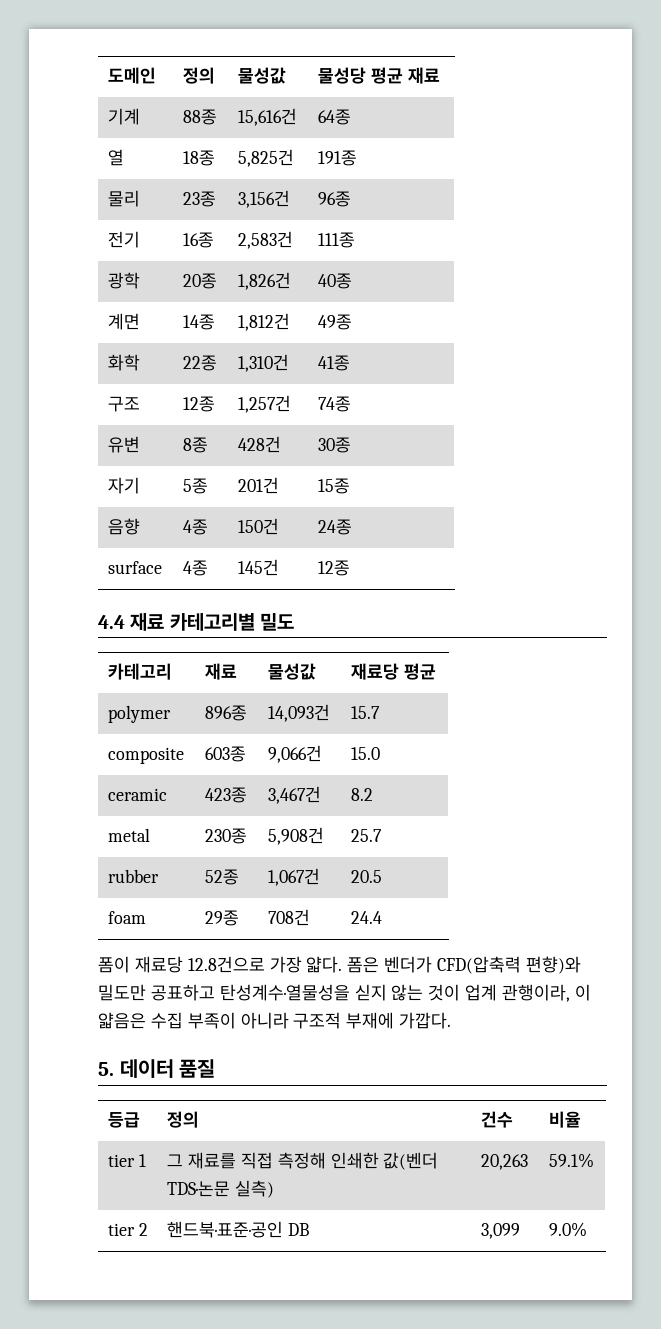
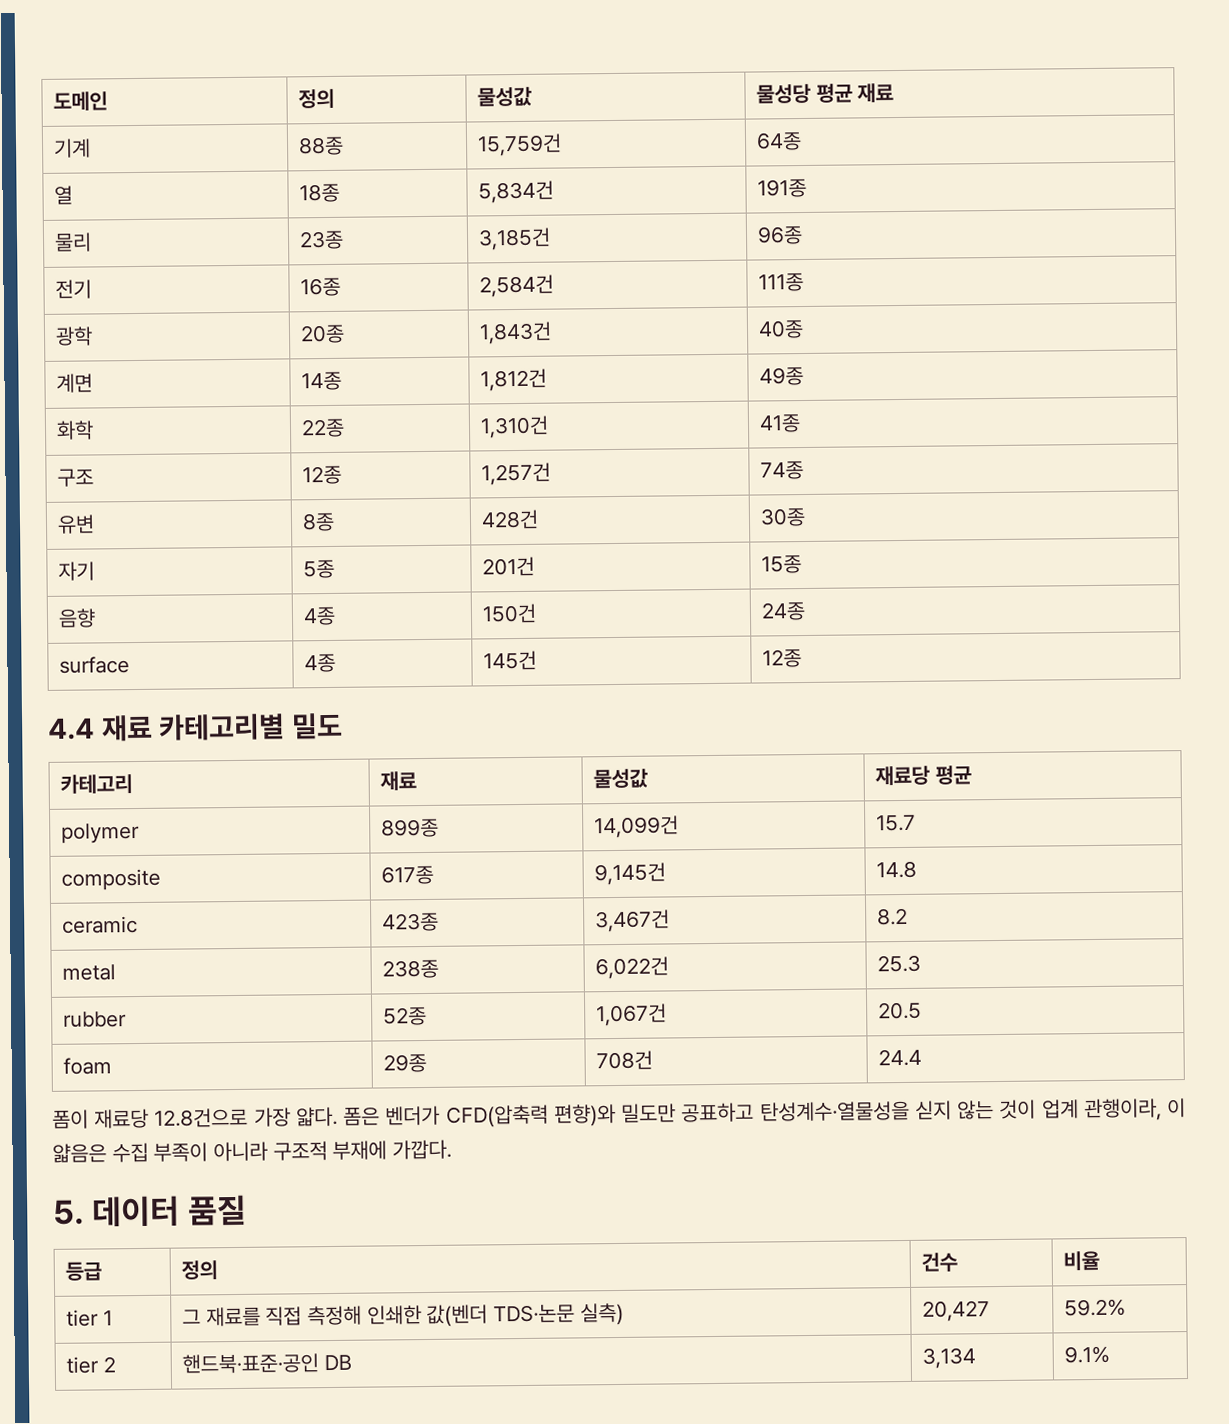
- 기계 | 88종 | 15,616건 | 64종
+ 기계 | 88종 | 15,759건 | 64종
- 열 | 18종 | 5,825건 | 191종
+ 열 | 18종 | 5,834건 | 191종
- 물리 | 23종 | 3,156건 | 96종
+ 물리 | 23종 | 3,185건 | 96종
- 전기 | 16종 | 2,583건 | 111종
+ 전기 | 16종 | 2,584건 | 111종
- 광학 | 20종 | 1,826건 | 40종
+ 광학 | 20종 | 1,843건 | 40종
- polymer | 896종 | 14,093건 | 15.7
+ polymer | 899종 | 14,099건 | 15.7
- composite | 603종 | 9,066건 | 15.0
+ composite | 617종 | 9,145건 | 14.8
- metal | 230종 | 5,908건 | 25.7
+ metal | 238종 | 6,022건 | 25.3
- tier 1 | 그 재료를 직접 측정해 인쇄한 값(벤더 TDS·논문 실측) | 20,263 | 59.1%
+ tier 1 | 그 재료를 직접 측정해 인쇄한 값(벤더 TDS·논문 실측) | 20,427 | 59.2%
- tier 2 | 핸드북·표준·공인 DB | 3,099 | 9.0%
+ tier 2 | 핸드북·표준·공인 DB | 3,134 | 9.1%

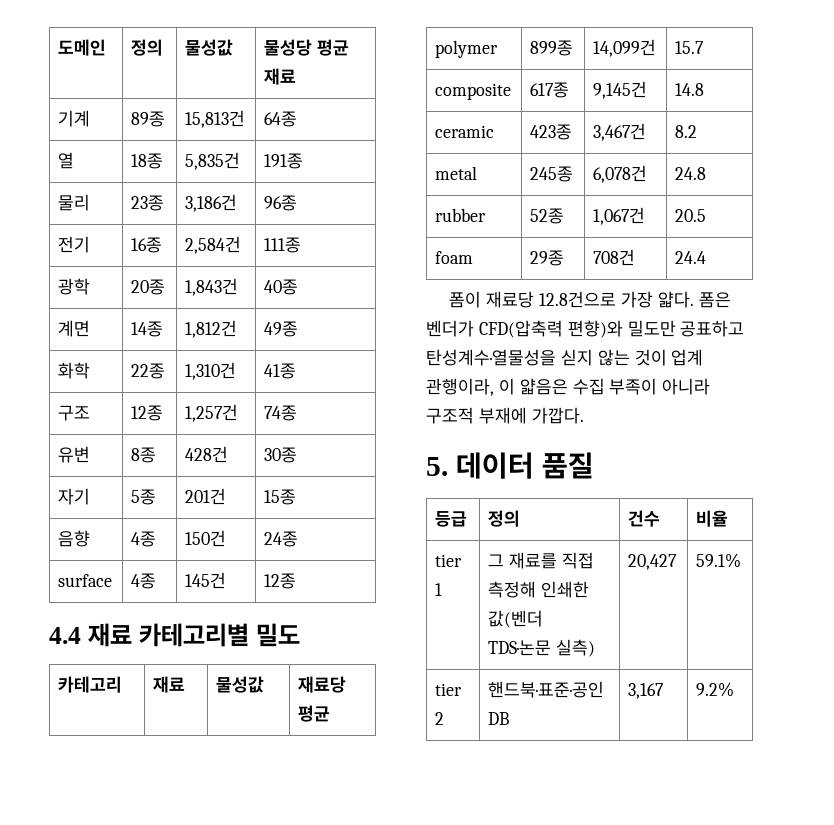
- 기계 | 88종 | 15,759건 | 64종
+ 기계 | 89종 | 15,813건 | 64종
- 열 | 18종 | 5,834건 | 191종
+ 열 | 18종 | 5,835건 | 191종
- 물리 | 23종 | 3,185건 | 96종
+ 물리 | 23종 | 3,186건 | 96종
- metal | 238종 | 6,022건 | 25.3
+ metal | 245종 | 6,078건 | 24.8
- tier 1 | 그 재료를 직접 측정해 인쇄한 값(벤더 TDS·논문 실측) | 20,427 | 59.2%
+ tier 1 | 그 재료를 직접 측정해 인쇄한 값(벤더 TDS·논문 실측) | 20,427 | 59.1%
- tier 2 | 핸드북·표준·공인 DB | 3,134 | 9.1%
+ tier 2 | 핸드북·표준·공인 DB | 3,167 | 9.2%

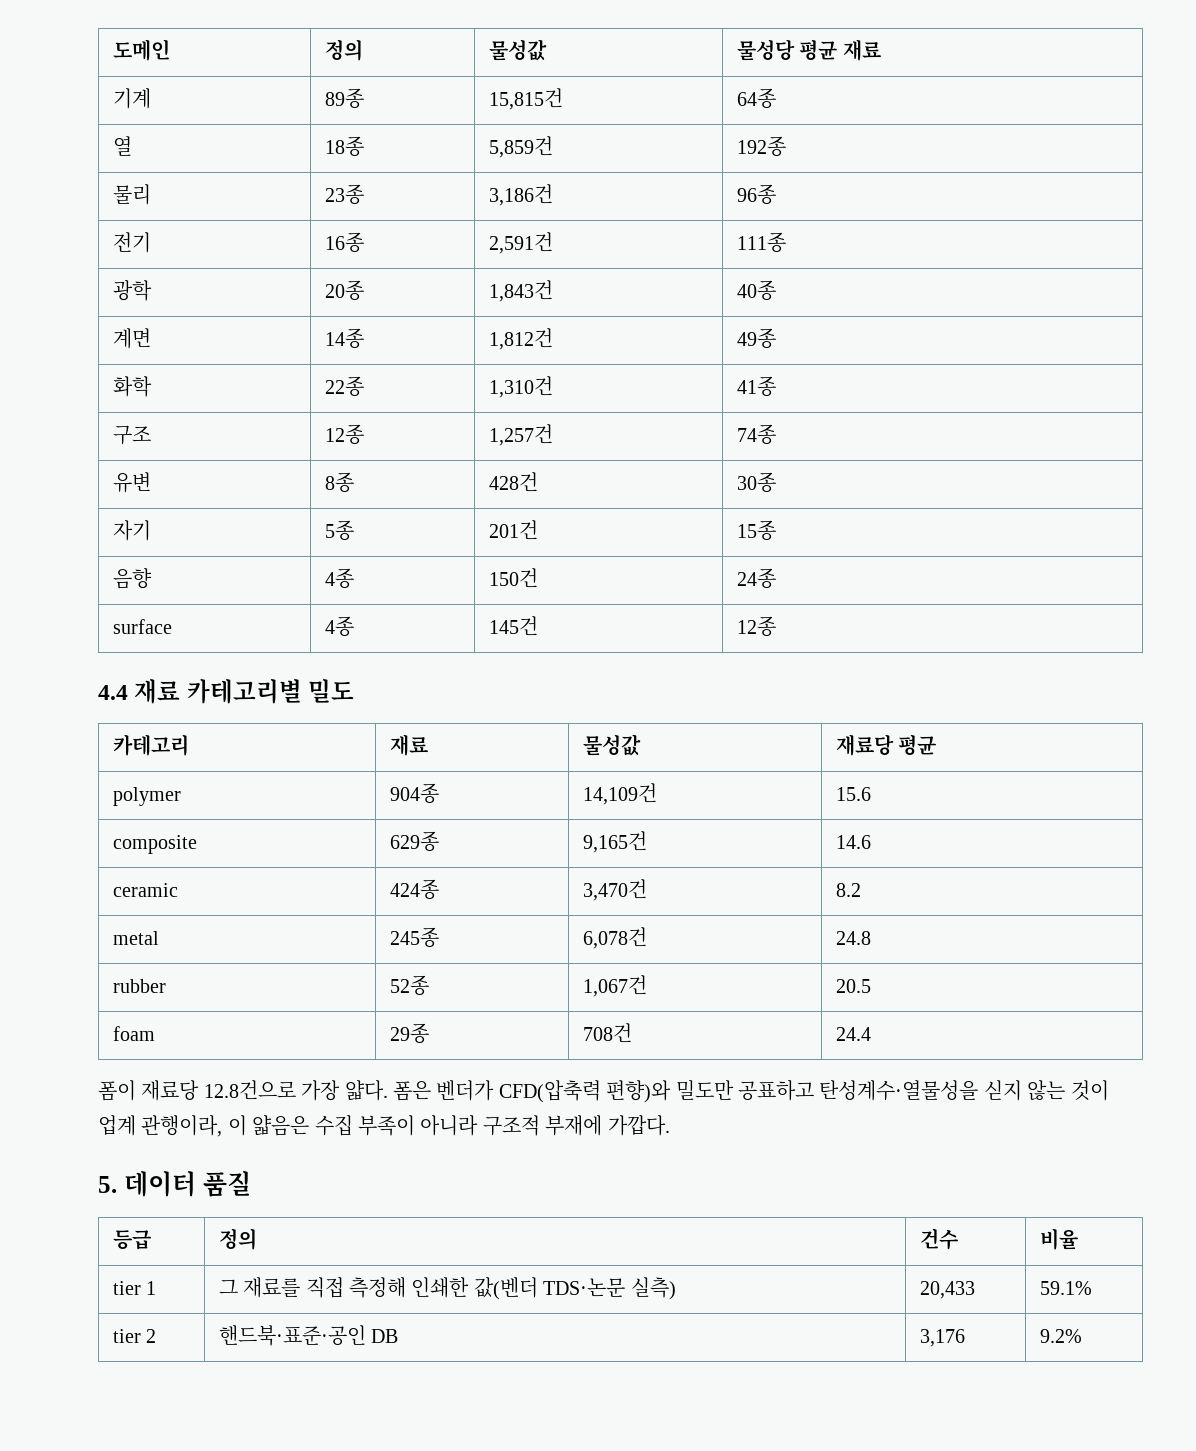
- 기계 | 89종 | 15,813건 | 64종
+ 기계 | 89종 | 15,815건 | 64종
- 열 | 18종 | 5,835건 | 191종
+ 열 | 18종 | 5,859건 | 192종
- 전기 | 16종 | 2,584건 | 111종
+ 전기 | 16종 | 2,591건 | 111종
- polymer | 899종 | 14,099건 | 15.7
- composite | 617종 | 9,145건 | 14.8
+ polymer | 904종 | 14,109건 | 15.6
+ composite | 629종 | 9,165건 | 14.6
- ceramic | 423종 | 3,467건 | 8.2
+ ceramic | 424종 | 3,470건 | 8.2
- tier 1 | 그 재료를 직접 측정해 인쇄한 값(벤더 TDS·논문 실측) | 20,427 | 59.1%
+ tier 1 | 그 재료를 직접 측정해 인쇄한 값(벤더 TDS·논문 실측) | 20,433 | 59.1%
- tier 2 | 핸드북·표준·공인 DB | 3,167 | 9.2%
+ tier 2 | 핸드북·표준·공인 DB | 3,176 | 9.2%

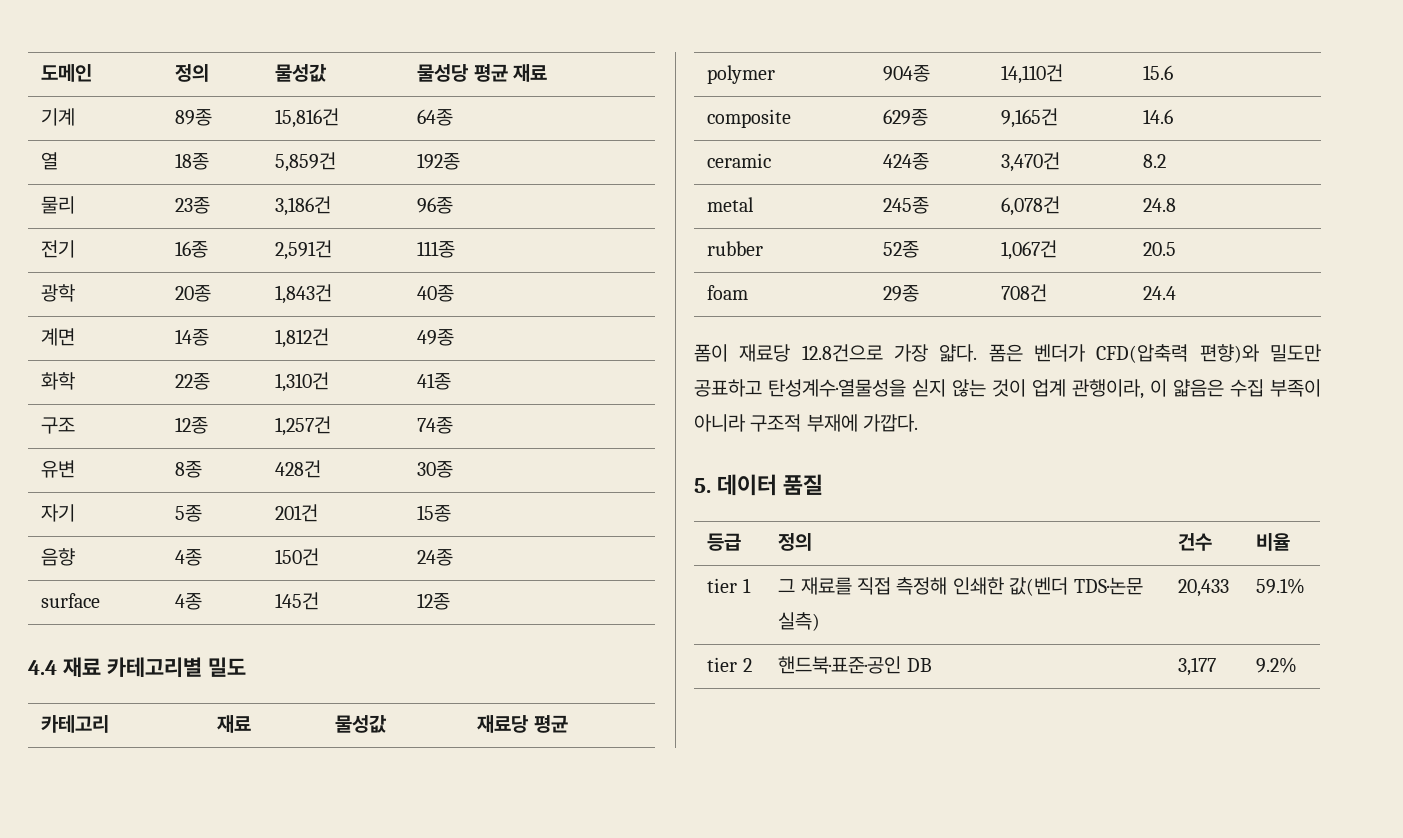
- 기계 | 89종 | 15,815건 | 64종
+ 기계 | 89종 | 15,816건 | 64종
- polymer | 904종 | 14,109건 | 15.6
+ polymer | 904종 | 14,110건 | 15.6
- tier 2 | 핸드북·표준·공인 DB | 3,176 | 9.2%
+ tier 2 | 핸드북·표준·공인 DB | 3,177 | 9.2%

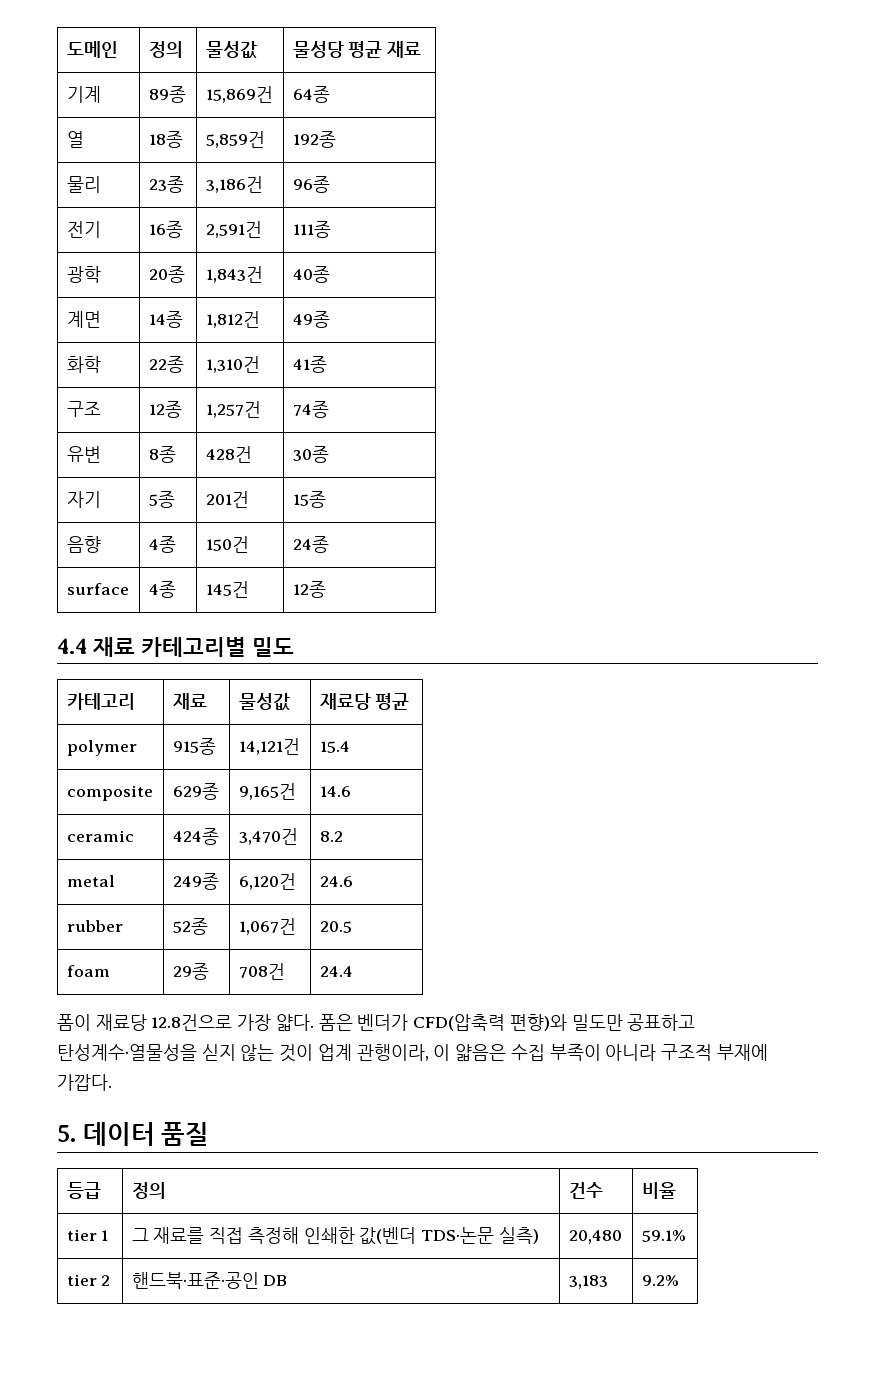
- 기계 | 89종 | 15,816건 | 64종
+ 기계 | 89종 | 15,869건 | 64종
- polymer | 904종 | 14,110건 | 15.6
+ polymer | 915종 | 14,121건 | 15.4
- metal | 245종 | 6,078건 | 24.8
+ metal | 249종 | 6,120건 | 24.6
- tier 1 | 그 재료를 직접 측정해 인쇄한 값(벤더 TDS·논문 실측) | 20,433 | 59.1%
+ tier 1 | 그 재료를 직접 측정해 인쇄한 값(벤더 TDS·논문 실측) | 20,480 | 59.1%
- tier 2 | 핸드북·표준·공인 DB | 3,177 | 9.2%
+ tier 2 | 핸드북·표준·공인 DB | 3,183 | 9.2%

